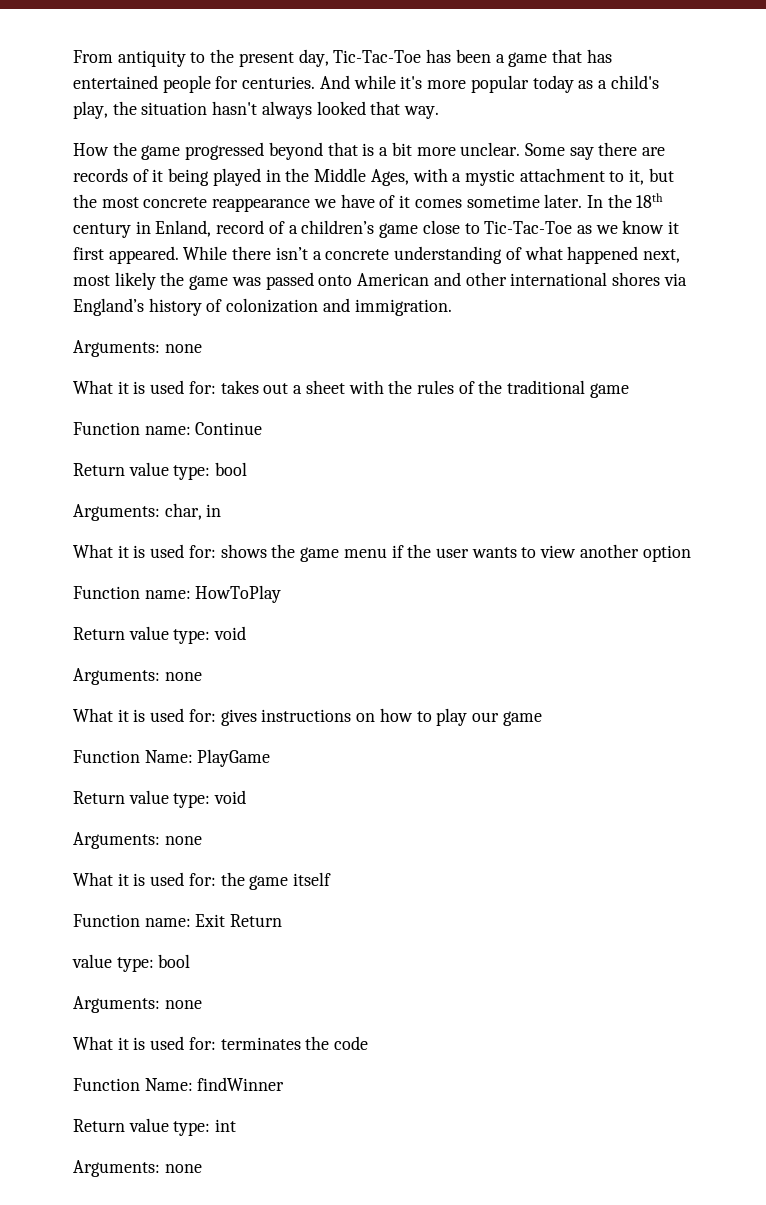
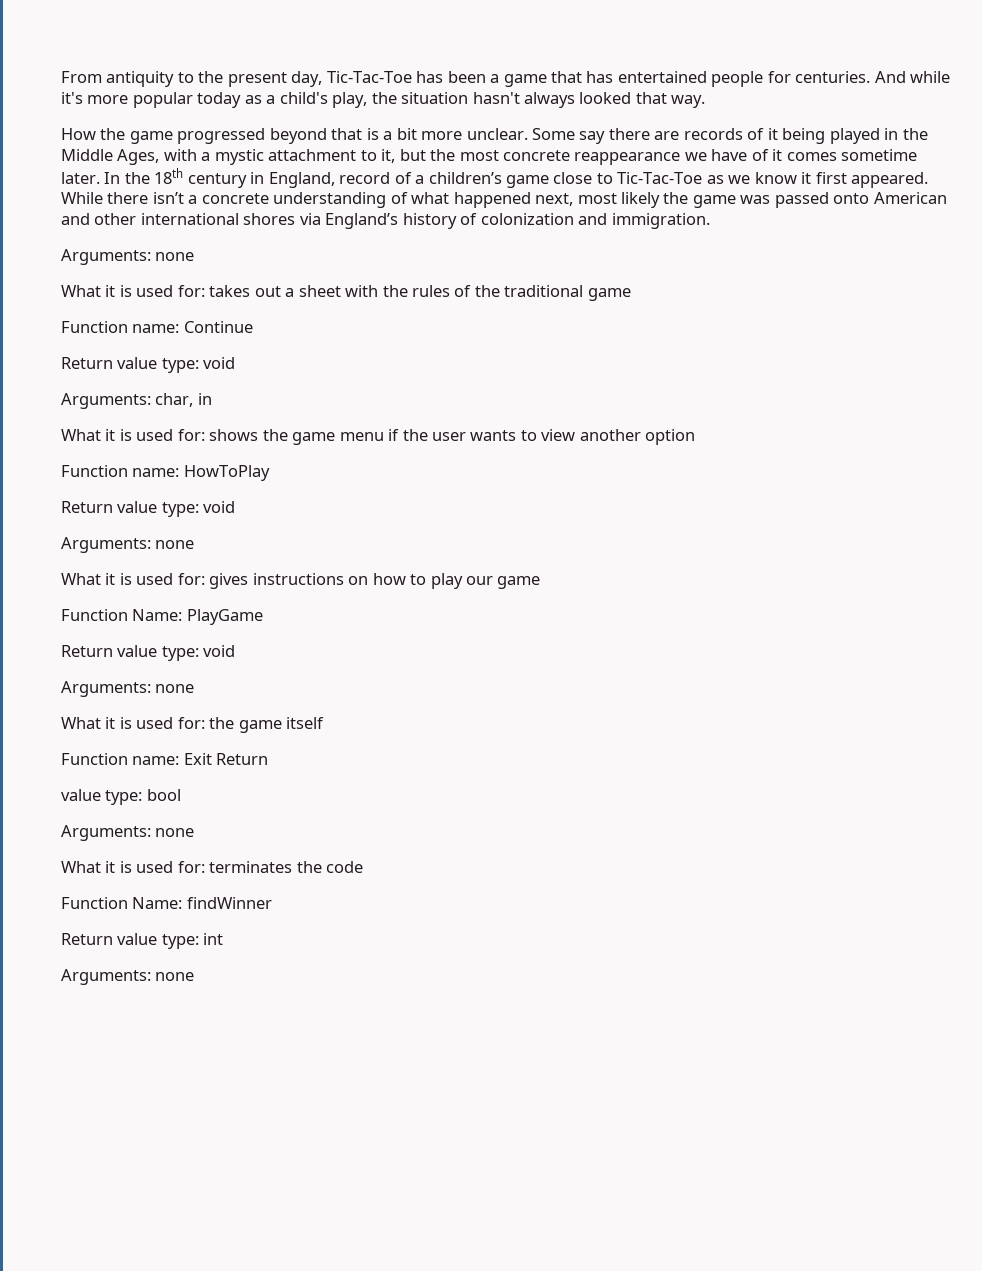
- In the 18th century in Enland, record of a children’s game close to Tic-Tac-Toe as we know it first appeared.
+ In the 18th century in England, record of a children’s game close to Tic-Tac-Toe as we know it first appeared.
  Function name: Continue
- Return value type: bool
+ Return value type: void

